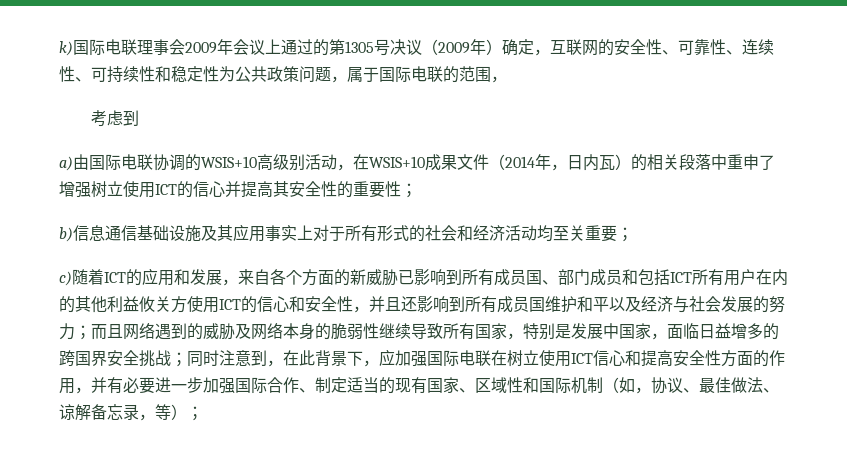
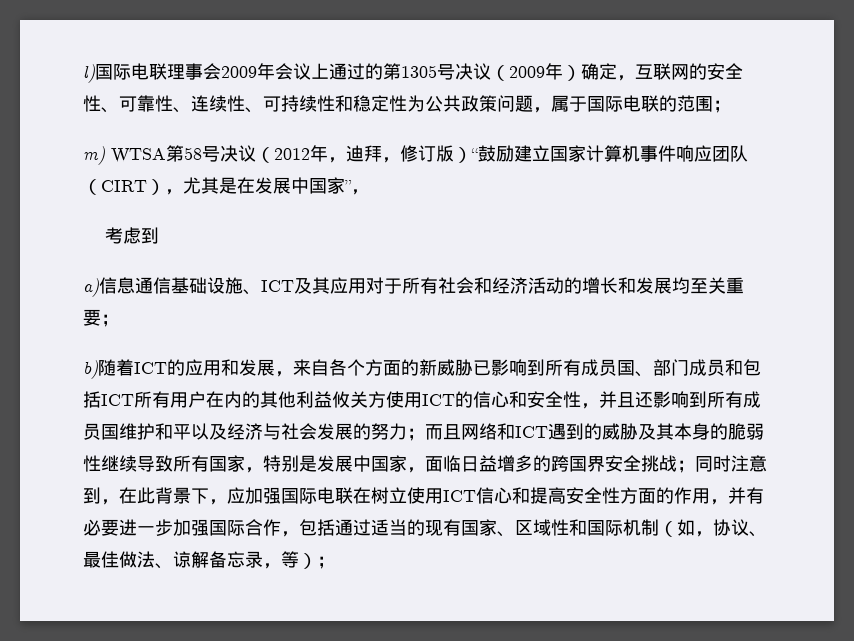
- k)国际电联理事会2009年会议上通过的第1305号决议（2009年）确定，互联网的安全性、可靠性、连续性、可持续性和稳定性为公共政策问题，属于国际电联的范围，
+ l)国际电联理事会2009年会议上通过的第1305号决议（2009年）确定，互联网的安全性、可靠性、连续性、可持续性和稳定性为公共政策问题，属于国际电联的范围；
+ m) WTSA第58号决议（2012年，迪拜，修订版）“鼓励建立国家计算机事件响应团队（CIRT），尤其是在发展中国家”，
  考虑到
- a)由国际电联协调的WSIS+10高级别活动，在WSIS+10成果文件（2014年，日内瓦）的相关段落中重申了增强树立使用ICT的信心并提高其安全性的重要性；
- b)信息通信基础设施及其应用事实上对于所有形式的社会和经济活动均至关重要；
+ a)信息通信基础设施、ICT及其应用对于所有社会和经济活动的增长和发展均至关重要；
- c)随着ICT的应用和发展，来自各个方面的新威胁已影响到所有成员国、部门成员和包括ICT所有用户在内的其他利益攸关方使用ICT的信心和安全性，并且还影响到所有成员国维护和平以及经济与社会发展的努力；
+ b)随着ICT的应用和发展，来自各个方面的新威胁已影响到所有成员国、部门成员和包括ICT所有用户在内的其他利益攸关方使用ICT的信心和安全性，并且还影响到所有成员国维护和平以及经济与社会发展的努力；
- 而且网络遇到的威胁及网络本身的脆弱性继续导致所有国家，特别是发展中国家，面临日益增多的跨国界安全挑战；
+ 而且网络和ICT遇到的威胁及其本身的脆弱性继续导致所有国家，特别是发展中国家，面临日益增多的跨国界安全挑战；
- 同时注意到，在此背景下，应加强国际电联在树立使用ICT信心和提高安全性方面的作用，并有必要进一步加强国际合作、制定适当的现有国家、区域性和国际机制（如，协议、最佳做法、谅解备忘录，等）；
+ 同时注意到，在此背景下，应加强国际电联在树立使用ICT信心和提高安全性方面的作用，并有必要进一步加强国际合作，包括通过适当的现有国家、区域性和国际机制（如，协议、最佳做法、谅解备忘录，等）；

